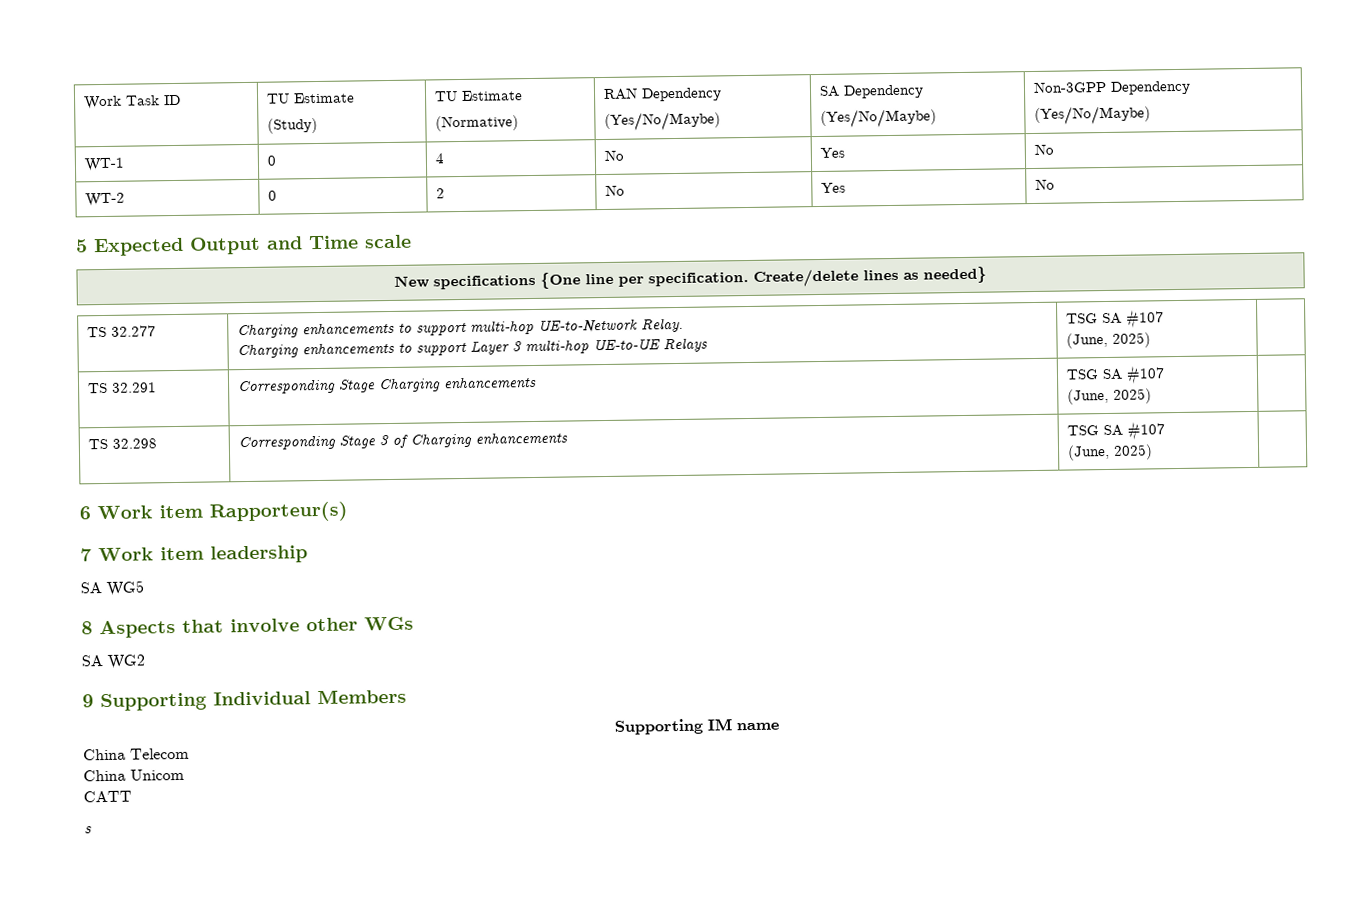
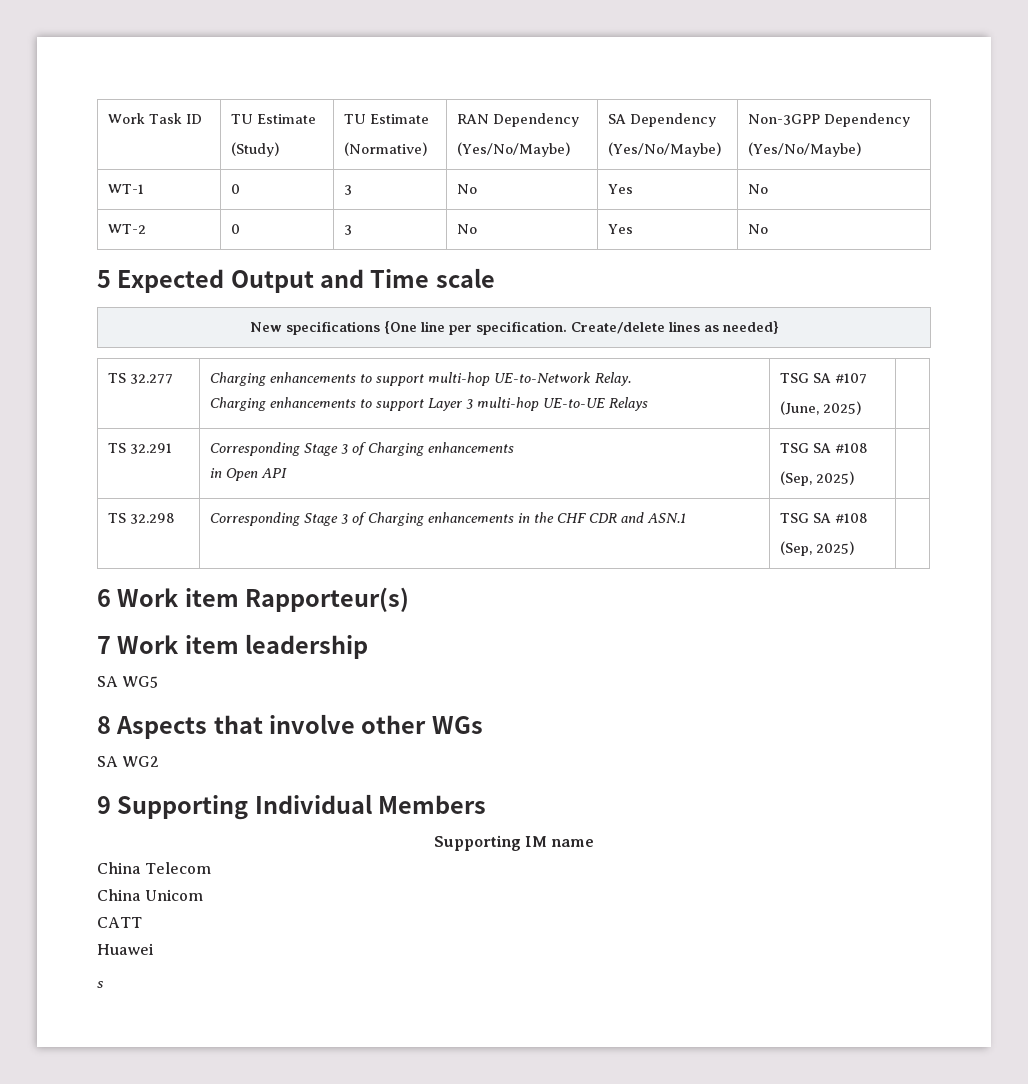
- WT-1 | 0 | 4 | No | Yes | No
+ WT-1 | 0 | 3 | No | Yes | No
- WT-2 | 0 | 2 | No | Yes | No
+ WT-2 | 0 | 3 | No | Yes | No
- TS 32.291 | Corresponding Stage Charging enhancements | TSG SA #107
- (June, 2025) |
+ TS 32.291 | Corresponding Stage 3 of Charging enhancements
+ in Open API | TSG SA #108
+ (Sep, 2025) |
- TS 32.298 | Corresponding Stage 3 of Charging enhancements | TSG SA #107
- (June, 2025) |
+ TS 32.298 | Corresponding Stage 3 of Charging enhancements in the CHF CDR and ASN.1 | TSG SA #108
+ (Sep, 2025) |
+ Huawei

